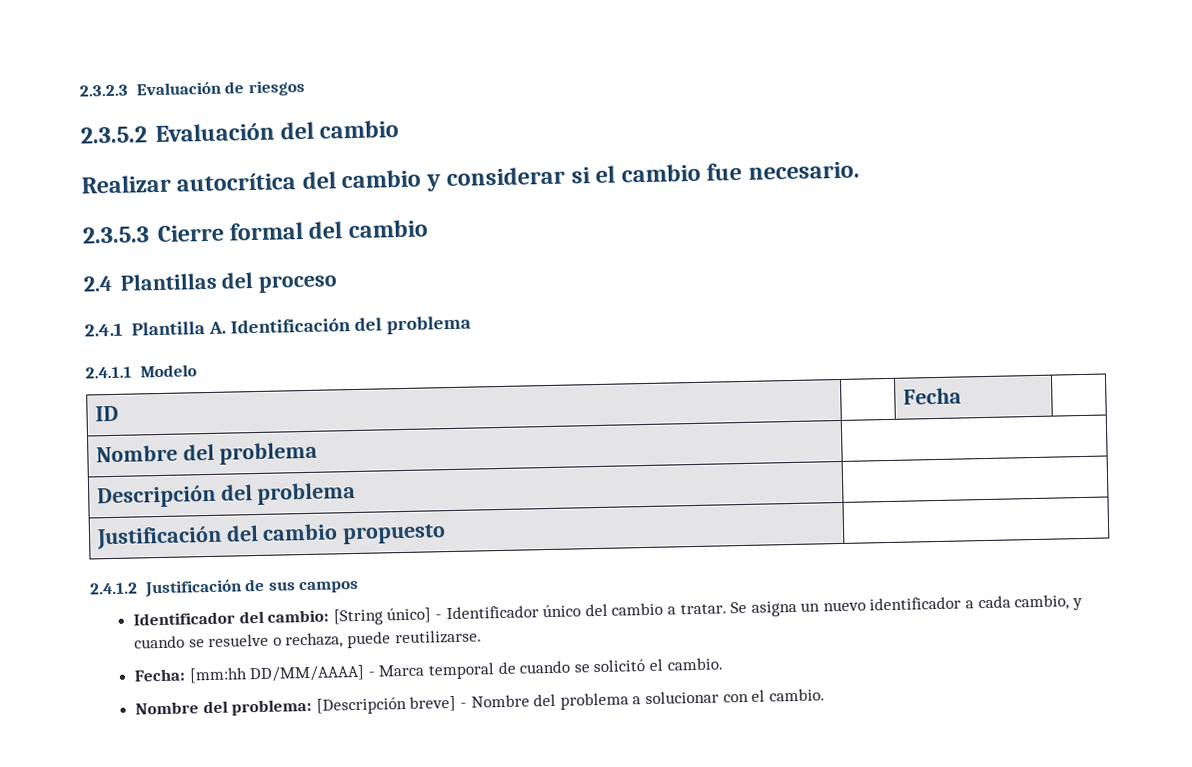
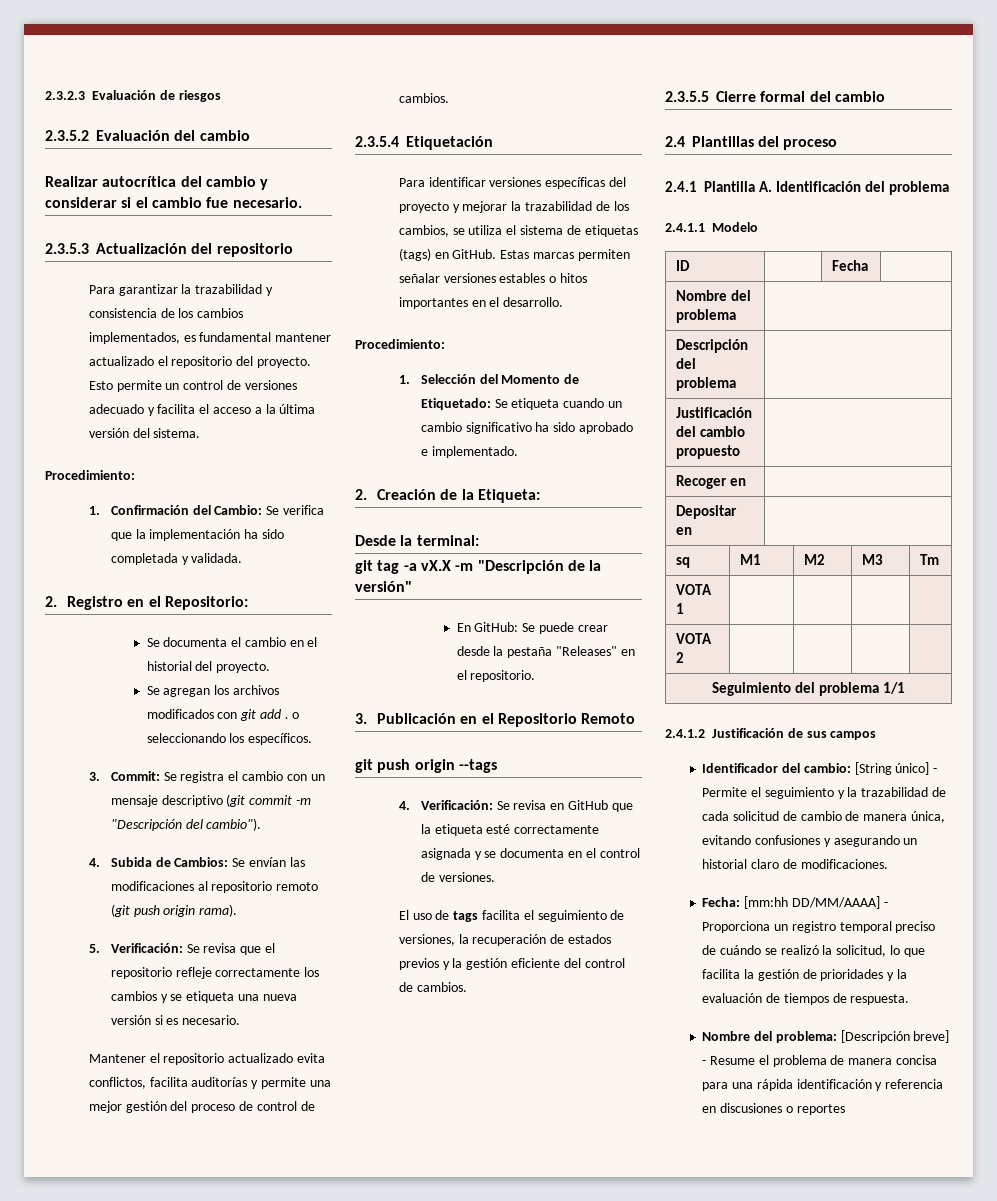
- 2.3.5.3 Cierre formal del cambio
+ 2.3.5.3 Actualización del repositorio
+ Para garantizar la trazabilidad y consistencia de los cambios implementados, es fundamental mantener actualizado el repositorio del proyecto. Esto permite un control de versiones adecuado y facilita el acceso a la última versión del sistema.
+ Procedimiento:
+ 1. Confirmación del Cambio: Se verifica que la implementación ha sido completada y validada.
+ 2. Registro en el Repositorio:
+ Se documenta el cambio en el historial del proyecto.
+ Se agregan los archivos modificados con git add . o seleccionando los específicos.
+ 3. Commit: Se registra el cambio con un mensaje descriptivo (git commit -m "Descripción del cambio").
+ 4. Subida de Cambios: Se envían las modificaciones al repositorio remoto (git push origin rama).
+ 5. Verificación: Se revisa que el repositorio refleje correctamente los cambios y se etiqueta una nueva versión si es necesario.
+ Mantener el repositorio actualizado evita conflictos, facilita auditorías y permite una mejor gestión del proceso de control de cambios.
+ 2.3.5.4 Etiquetación
+ Para identificar versiones específicas del proyecto y mejorar la trazabilidad de los cambios, se utiliza el sistema de etiquetas (tags) en GitHub. Estas marcas permiten señalar versiones estables o hitos importantes en el desarrollo.
+ Procedimiento:
+ 1. Selección del Momento de Etiquetado: Se etiqueta cuando un cambio significativo ha sido aprobado e implementado.
+ 2. Creación de la Etiqueta:
+ Desde la terminal:
+ git tag -a vX.X -m "Descripción de la versión"
+ En GitHub: Se puede crear desde la pestaña "Releases" en el repositorio.
+ 3. Publicación en el Repositorio Remoto
+ git push origin --tags
+ 4. Verificación: Se revisa en GitHub que la etiqueta esté correctamente asignada y se documenta en el control de versiones.
+ El uso de tags facilita el seguimiento de versiones, la recuperación de estados previos y la gestión eficiente del control de cambios.
+ 2.3.5.5 Cierre formal del cambio
+ Recoger en |
+ Depositar en |
+ sq | M1 | M2 | M3 | Tm
+ VOTA 1 | | | |
+ VOTA 2 | | | |
+ Seguimiento del problema 1/1
- Identificador del cambio: [String único] - Identificador único del cambio a tratar. Se asigna un nuevo identificador a cada cambio, y cuando se resuelve o rechaza, puede reutilizarse.
- Fecha: [mm:hh DD/MM/AAAA] - Marca temporal de cuando se solicitó el cambio.
+ Identificador del cambio: [String único] - Permite el seguimiento y la trazabilidad de cada solicitud de cambio de manera única, evitando confusiones y asegurando un historial claro de modificaciones.
+ Fecha: [mm:hh DD/MM/AAAA] - Proporciona un registro temporal preciso de cuándo se realizó la solicitud, lo que facilita la gestión de prioridades y la evaluación de tiempos de respuesta.
- Nombre del problema: [Descripción breve] - Nombre del problema a solucionar con el cambio.
+ Nombre del problema: [Descripción breve] - Resume el problema de manera concisa para una rápida identificación y referencia en discusiones o reportes

